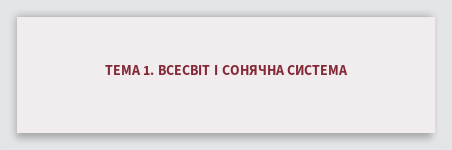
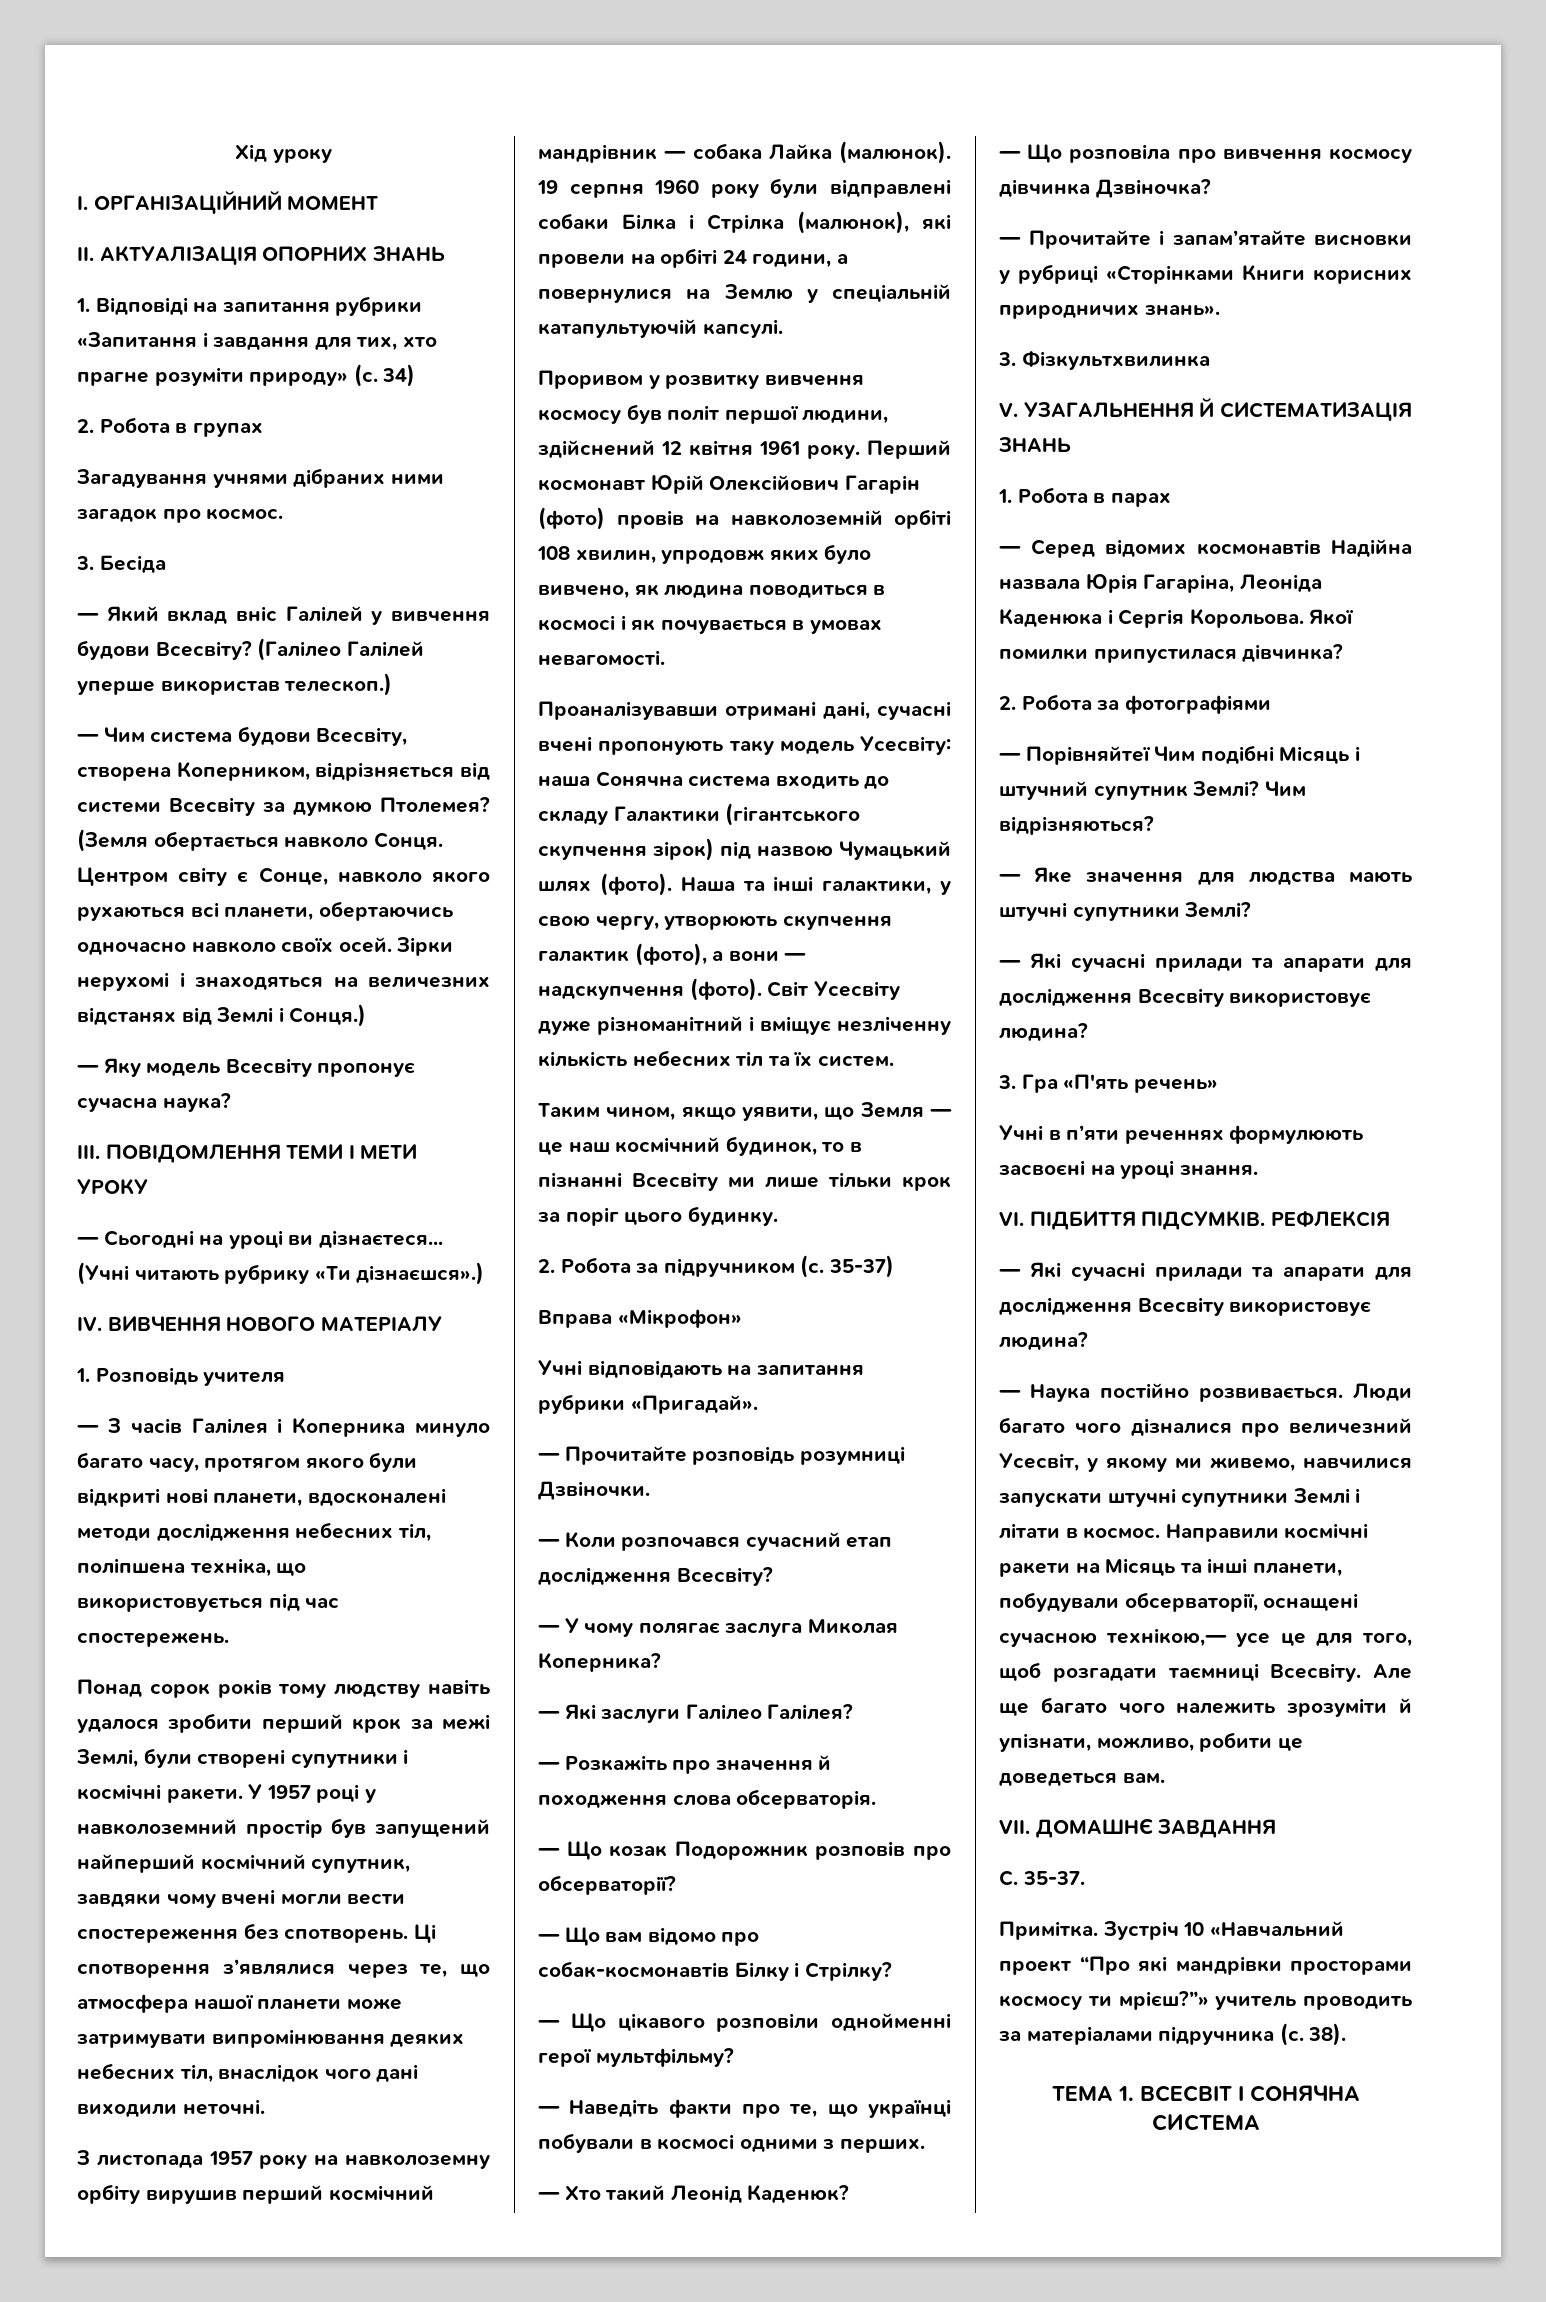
+ Хід уроку
+ I. ОРГАНІЗАЦІЙНИЙ МОМЕНТ
+ II. АКТУАЛІЗАЦІЯ ОПОРНИХ ЗНАНЬ
+ 1. Відповіді на запитання рубрики «Запитання і завдання для тих, хто прагне розуміти природу» (с. 34)
+ 2. Робота в групах
+ Загадування учнями дібраних ними загадок про космос.
+ 3. Бесіда
+ — Який вклад вніс Галілей у вивчення будови Всесвіту? (Галілео Галілей уперше використав телескоп.)
+ — Чим система будови Всесвіту, створена Коперником, відрізняється від системи Всесвіту за думкою Птолемея? (Земля обертається навколо Сонця. Центром світу є Сонце, навколо якого рухаються всі планети, обертаючись одночасно навколо своїх осей. Зірки нерухомі і знаходяться на величезних відстанях від Землі і Сонця.)
+ — Яку модель Всесвіту пропонує сучасна наука?
+ III. ПОВІДОМЛЕННЯ ТЕМИ І МЕТИ УРОКУ
+ — Сьогодні на уроці ви дізнаєтеся... (Учні читають рубрику «Ти дізнаєшся».)
+ IV. ВИВЧЕННЯ НОВОГО МАТЕРІАЛУ
+ 1. Розповідь учителя
+ — З часів Галілея і Коперника минуло багато часу, протягом якого були відкриті нові планети, вдосконалені методи дослідження небесних тіл, поліпшена техніка, що використовується під час спостережень.
+ Понад сорок років тому людству навіть удалося зробити перший крок за межі Землі, були створені супутники і космічні ракети. У 1957 році у навколоземний простір був запущений найперший космічний супутник, завдяки чому вчені могли вести спостереження без спотворень. Ці спотворення з’являлися через те, що атмосфера нашої планети може затримувати випромінювання деяких небесних тіл, внаслідок чого дані виходили неточні.
+ З листопада 1957 року на навколоземну орбіту вирушив перший космічний мандрівник — собака Лайка (малюнок). 19 серпня 1960 року були відправлені собаки Білка і Стрілка (малюнок), які провели на орбіті 24 години, а повернулися на Землю у спеціальній катапультуючій капсулі.
+ Проривом у розвитку вивчення космосу був політ першої людини, здійснений 12 квітня 1961 року. Перший космонавт Юрій Олексійович Гагарін (фото) провів на навколоземній орбіті 108 хвилин, упродовж яких було вивчено, як людина поводиться в космосі і як почувається в умовах невагомості.
+ Проаналізувавши отримані дані, сучасні вчені пропонують таку модель Усесвіту: наша Сонячна система входить до складу Галактики (гігантського скупчення зірок) під назвою Чумацький шлях (фото). Наша та інші галактики, у свою чергу, утворюють скупчення галактик (фото), а вони — надскупчення (фото). Світ Усесвіту дуже різноманітний і вміщує незліченну кількість небесних тіл та їх систем.
+ Таким чином, якщо уявити, що Земля — це наш космічний будинок, то в пізнанні Всесвіту ми лише тільки крок за поріг цього будинку.
+ 2. Робота за підручником (с. 35-37)
+ Вправа «Мікрофон»
+ Учні відповідають на запитання рубрики «Пригадай».
+ — Прочитайте розповідь розумниці Дзвіночки.
+ — Коли розпочався сучасний етап дослідження Всесвіту?
+ — У чому полягає заслуга Миколая Коперника?
+ — Які заслуги Галілео Галілея?
+ — Розкажіть про значення й походження слова обсерваторія.
+ — Що козак Подорожник розповів про обсерваторії?
+ — Що вам відомо про собак-космонавтів Білку і Стрілку?
+ — Що цікавого розповіли однойменні герої мультфільму?
+ — Наведіть факти про те, що українці побували в космосі одними з перших.
+ — Хто такий Леонід Каденюк?
+ — Що розповіла про вивчення космосу дівчинка Дзвіночка?
+ — Прочитайте і запам’ятайте висновки у рубриці «Сторінками Книги корисних природничих знань».
+ 3. Фізкультхвилинка
+ V. УЗАГАЛЬНЕННЯ Й СИСТЕМАТИЗАЦІЯ ЗНАНЬ
+ 1. Робота в парах
+ — Серед відомих космонавтів Надійна назвала Юрія Гагаріна, Леоніда Каденюка і Сергія Корольова. Якої помилки припустилася дівчинка?
+ 2. Робота за фотографіями
+ — Порівняйтеї Чим подібні Місяць і штучний супутник Землі? Чим відрізняються?
+ — Яке значення для людства мають штучні супутники Землі?
+ — Які сучасні прилади та апарати для дослідження Всесвіту використовує людина?
+ 3. Гра «П'ять речень»
+ Учні в п’яти реченнях формулюють засвоєні на уроці знання.
+ VI. ПІДБИТТЯ ПІДСУМКІВ. РЕФЛЕКСІЯ
+ — Які сучасні прилади та апарати для дослідження Всесвіту використовує людина?
+ — Наука постійно розвивається. Люди багато чого дізналися про величезний Усесвіт, у якому ми живемо, навчилися запускати штучні супутники Землі і літати в космос. Направили космічні ракети на Місяць та інші планети, побудували обсерваторії, оснащені сучасною технікою,— усе це для того, щоб розгадати таємниці Всесвіту. Але ще багато чого належить зрозуміти й упізнати, можливо, робити це доведеться вам.
+ VII. ДОМАШНЄ ЗАВДАННЯ
+ С. 35-37.
+ Примітка. Зустріч 10 «Навчальний проект “Про які мандрівки просторами космосу ти мрієш?”» учитель проводить за матеріалами підручника (с. 38).

